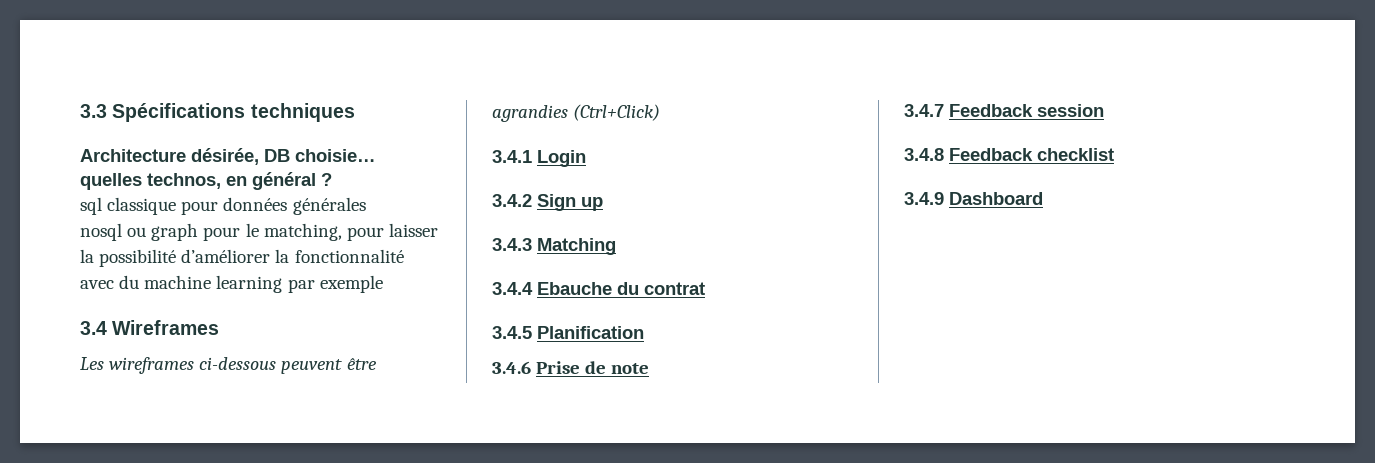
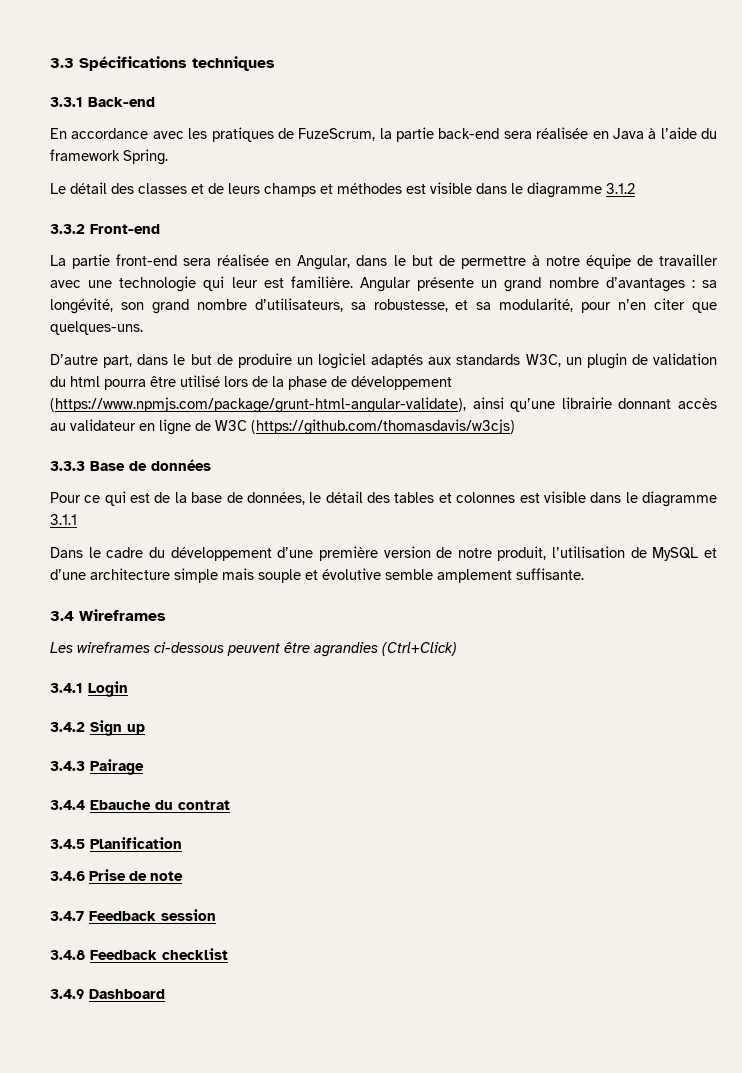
- Architecture désirée, DB choisie… quelles technos, en général ?
- sql classique pour données générales
- nosql ou graph pour le matching, pour laisser la possibilité d’améliorer la fonctionnalité avec du machine learning par exemple
+ 3.3.1 Back-end
+ En accordance avec les pratiques de FuzeScrum, la partie back-end sera réalisée en Java à l’aide du framework Spring.
+ Le détail des classes et de leurs champs et méthodes est visible dans le diagramme 3.1.2
+ 3.3.2 Front-end
+ La partie front-end sera réalisée en Angular, dans le but de permettre à notre équipe de travailler avec une technologie qui leur est familière. Angular présente un grand nombre d’avantages : sa longévité, son grand nombre d’utilisateurs, sa robustesse, et sa modularité, pour n’en citer que quelques-uns.
+ D’autre part, dans le but de produire un logiciel adaptés aux standards W3C, un plugin de validation du html pourra être utilisé lors de la phase de développement (https://www.npmjs.com/package/grunt-html-angular-validate), ainsi qu’une librairie donnant accès au validateur en ligne de W3C (https://github.com/thomasdavis/w3cjs)
+ 3.3.3 Base de données
+ Pour ce qui est de la base de données, le détail des tables et colonnes est visible dans le diagramme 3.1.1
+ Dans le cadre du développement d’une première version de notre produit, l’utilisation de MySQL et d’une architecture simple mais souple et évolutive semble amplement suffisante.
- 3.4.3 Matching
+ 3.4.3 Pairage

